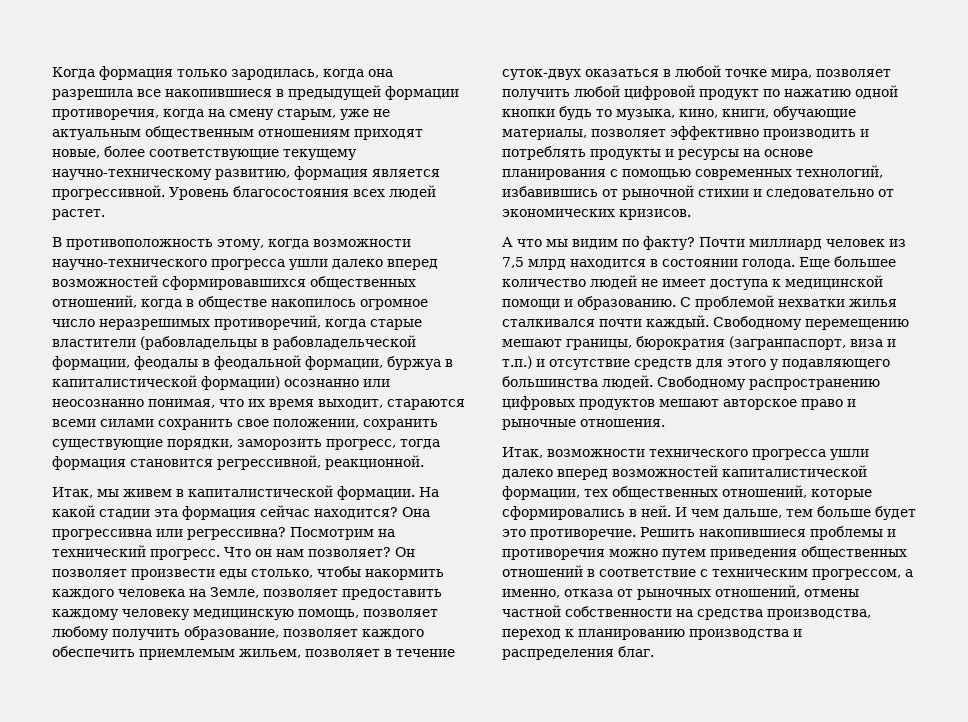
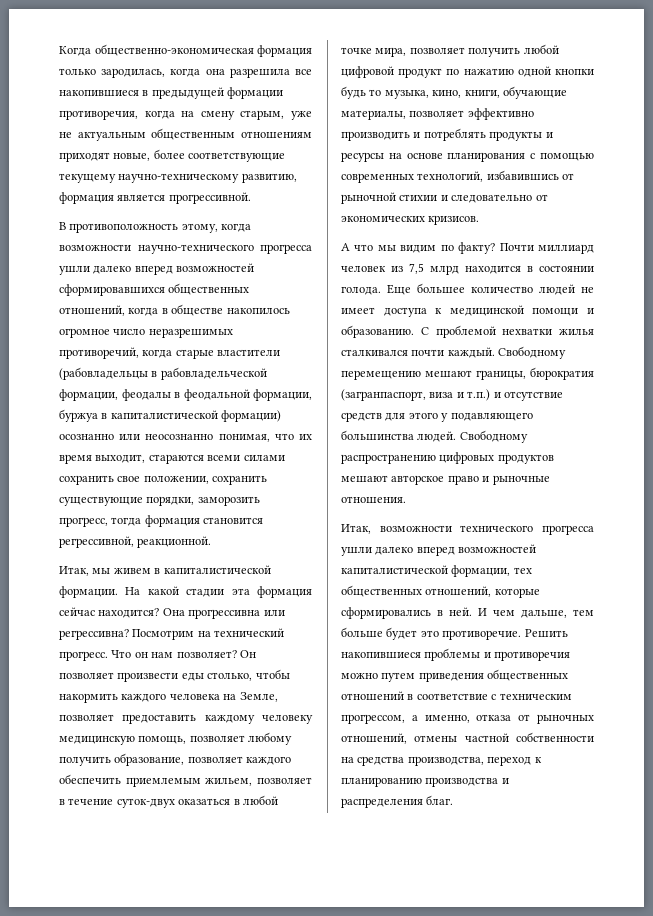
- Когда формация только зародилась, когда она разрешила все накопившиеся в предыдущей формации противоречия, когда на смену старым, уже не актуальным общественным отношениям приходят новые, более соответствующие текущему научно-техническому развитию, формация является прогрессивной. Уровень благосостояния всех людей растет.
+ Когда общественно-экономическая формация только зародилась, когда она разрешила все накопившиеся в предыдущей формации противоречия, когда на смену старым, уже не актуальным общественным отношениям приходят новые, более соответствующие текущему научно-техническому развитию, формация является прогрессивной.

